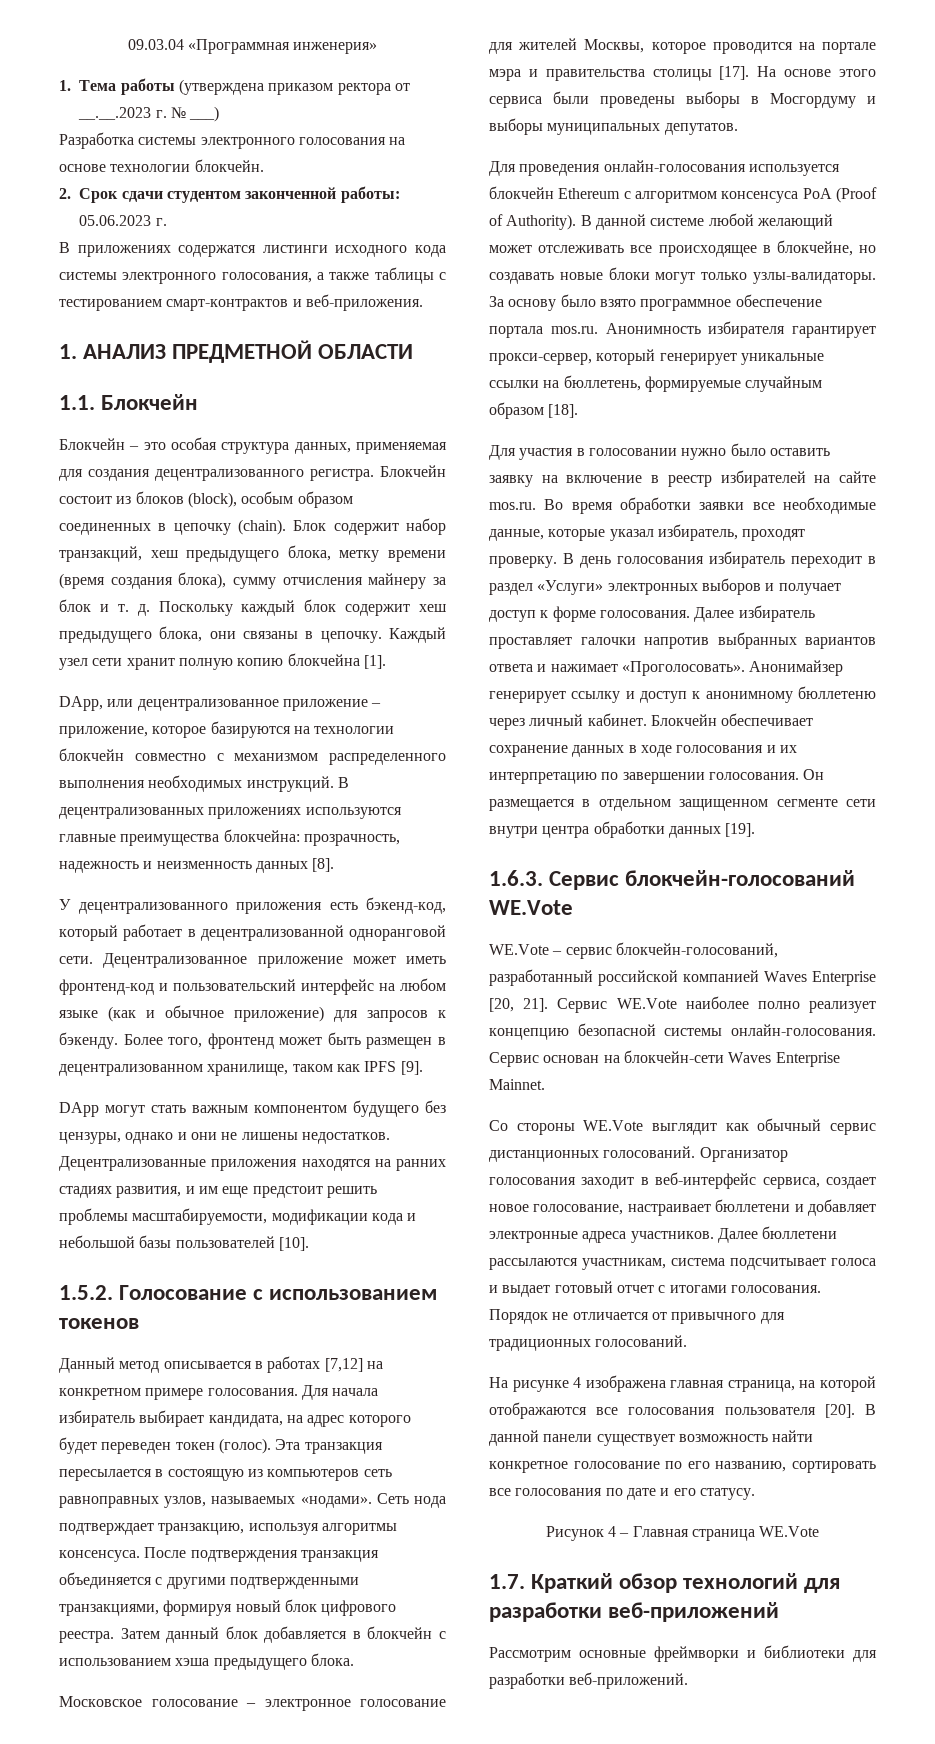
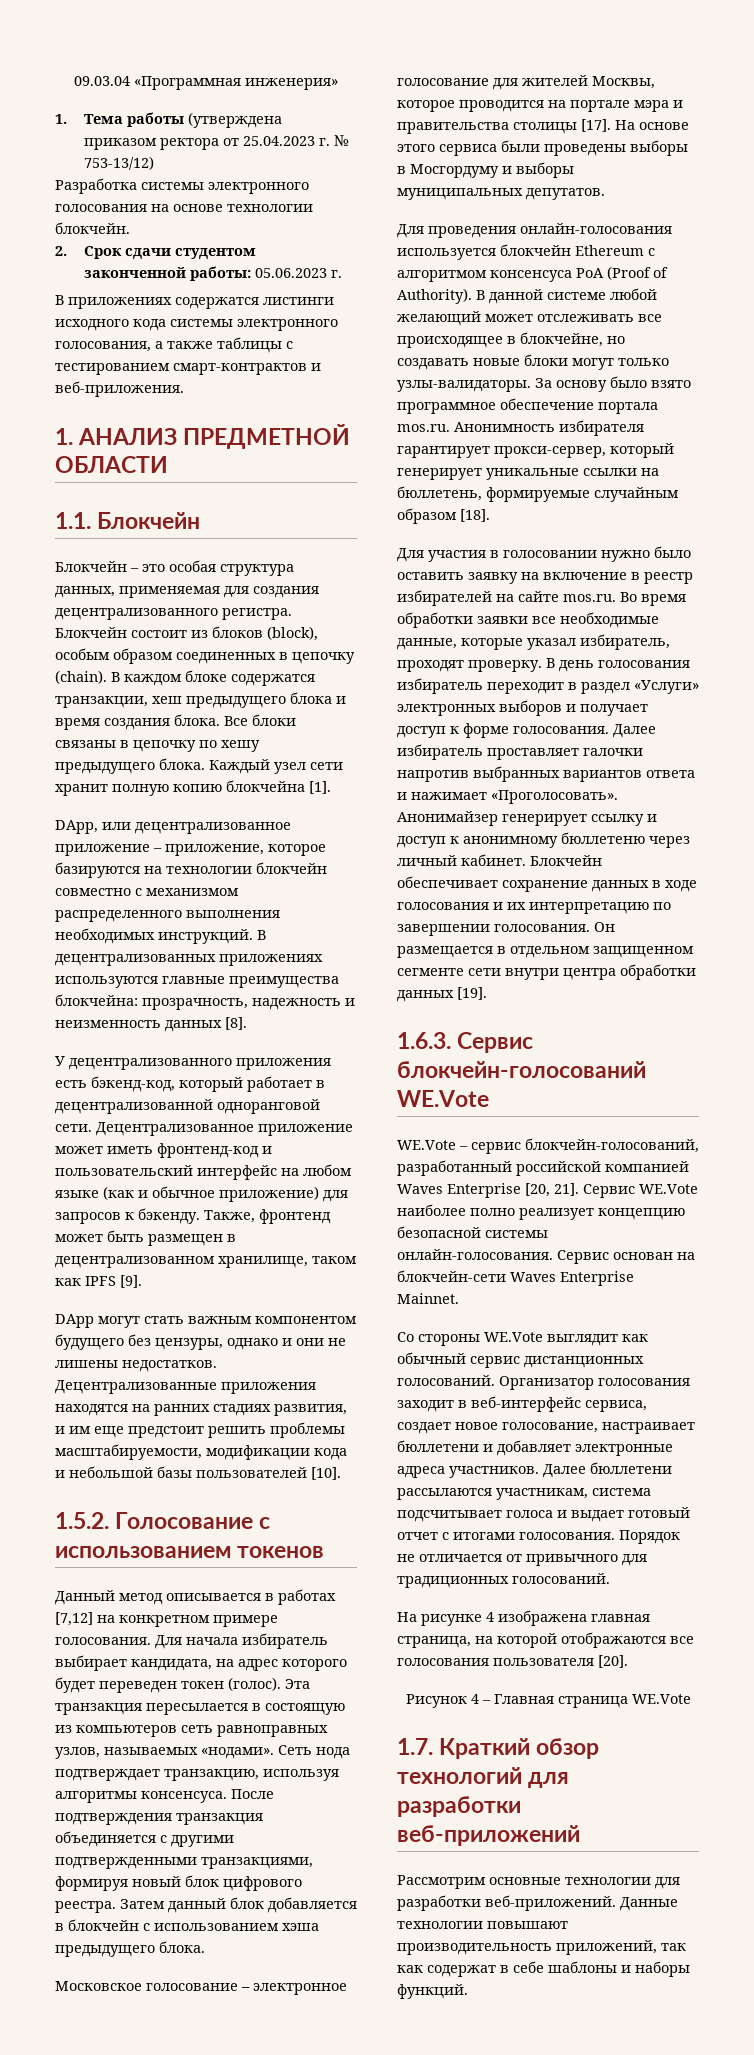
- 1. Тема работы (утверждена приказом ректора от __.__.2023 г. № ___)
+ 1. Тема работы (утверждена приказом ректора от 25.04.2023 г. № 753-13/12)
- Блок содержит набор транзакций, хеш предыдущего блока, метку времени (время создания блока), сумму отчисления майнеру за блок и т. д. Поскольку каждый блок содержит хеш предыдущего блока, они связаны в цепочку.
+ В каждом блоке содержатся транзакции, хеш предыдущего блока и время создания блока. Все блоки связаны в цепочку по хешу предыдущего блока.
- Более того, фронтенд может быть размещен в децентрализованном хранилище, таком как IPFS [9].
+ Также, фронтенд может быть размещен в децентрализованном хранилище, таком как IPFS [9].
- В данной панели существует возможность найти конкретное голосование по его названию, сортировать все голосования по дате и его статусу.
- Рассмотрим основные фреймворки и библиотеки для разработки веб-приложений.
+ Рассмотрим основные технологии для разработки веб-приложений. Данные технологии повышают производительность приложений, так как содержат в себе шаблоны и наборы функций.

